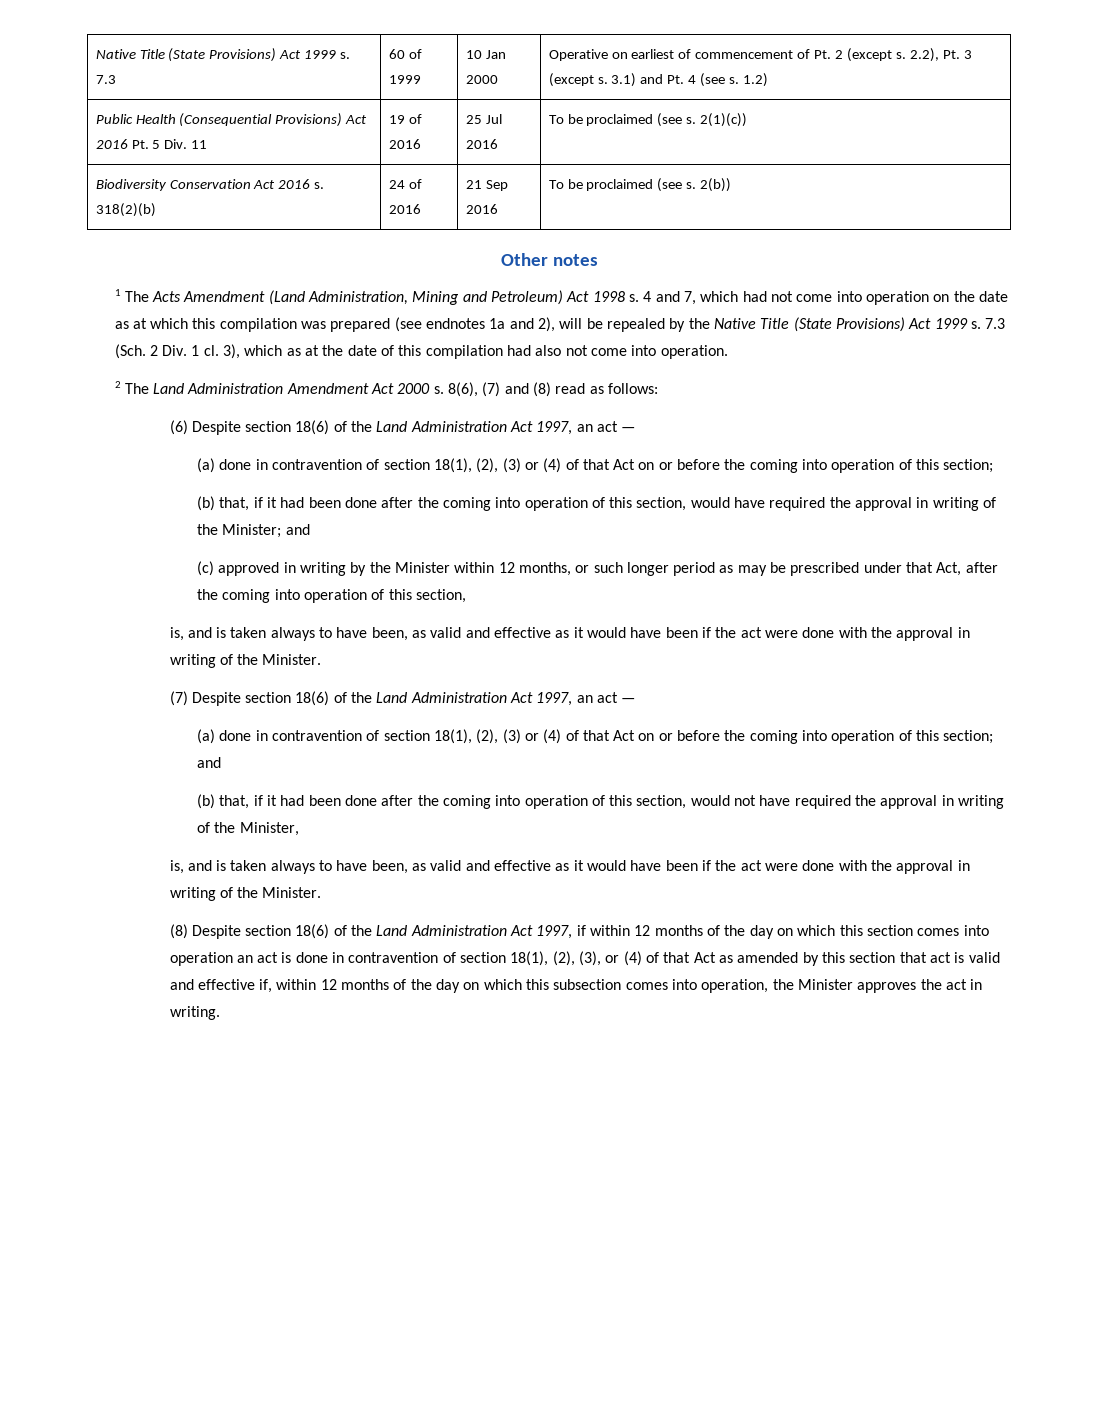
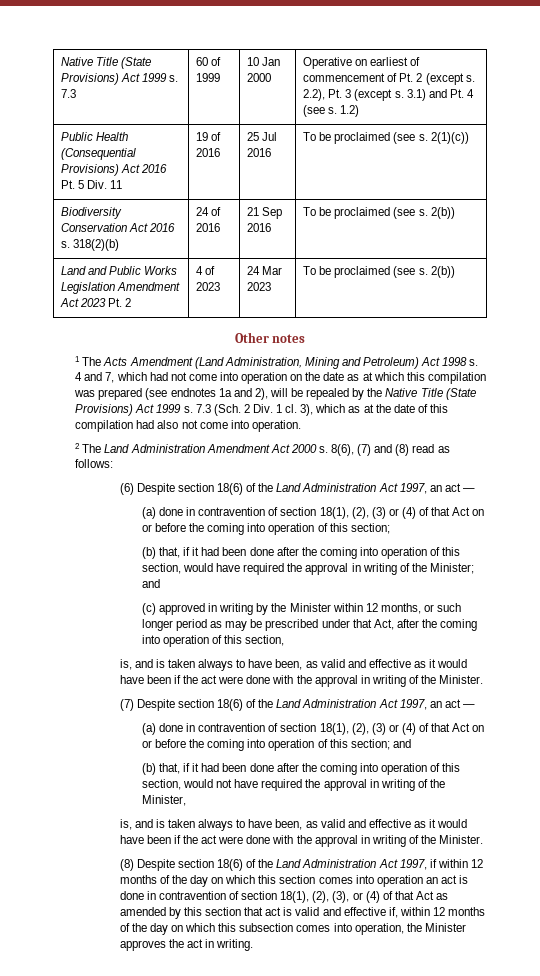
+ Land and Public Works Legislation Amendment Act 2023 Pt. 2 | 4 of 2023 | 24 Mar 2023 | To be proclaimed (see s. 2(b))

